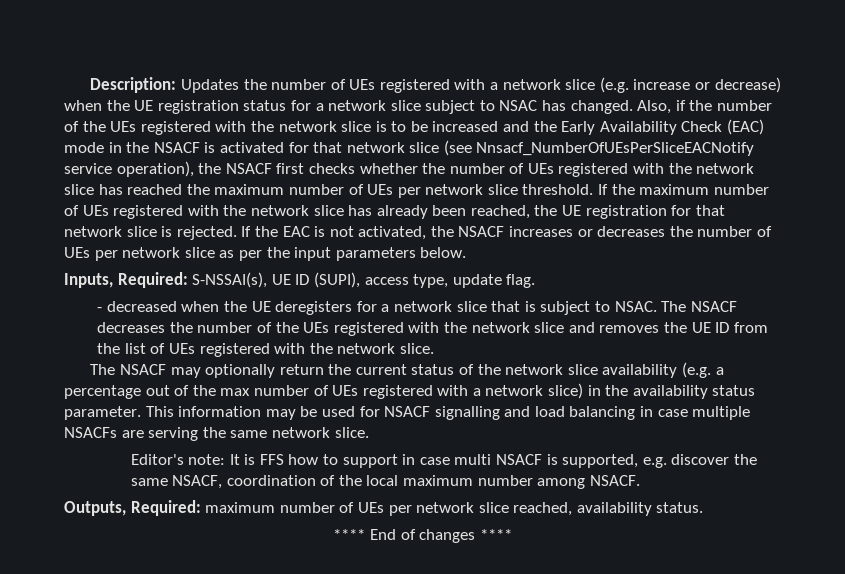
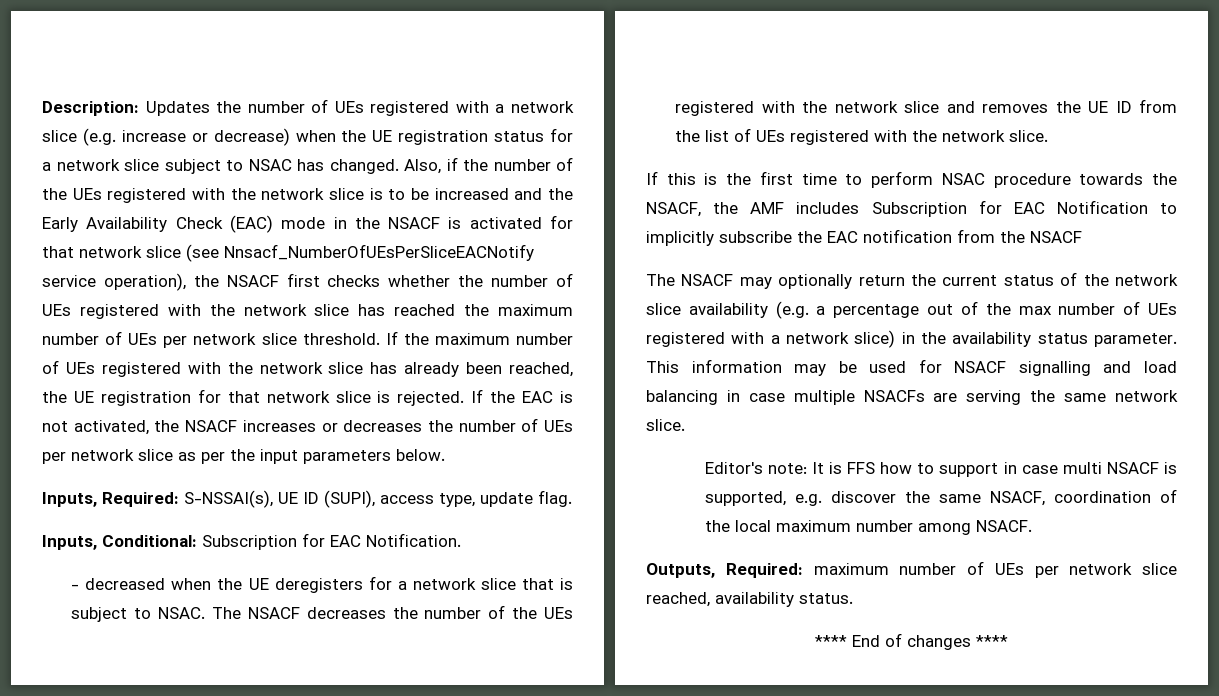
+ Inputs, Conditional: Subscription for EAC Notification.
+ If this is the first time to perform NSAC procedure towards the NSACF, the AMF includes Subscription for EAC Notification to implicitly subscribe the EAC notification from the NSACF

